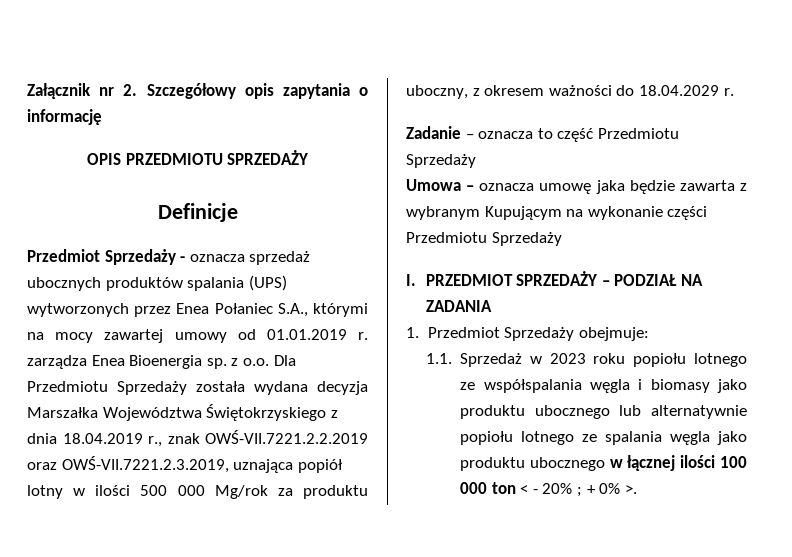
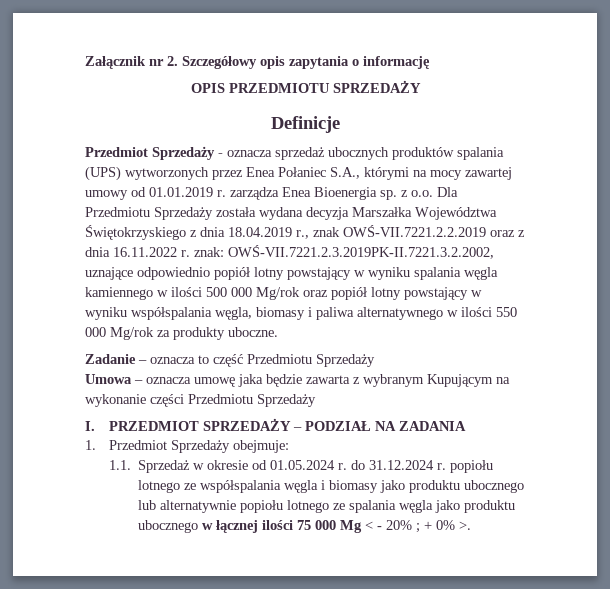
- Przedmiot Sprzedaży - oznacza sprzedaż ubocznych produktów spalania (UPS) wytworzonych przez Enea Połaniec S.A., którymi na mocy zawartej umowy od 01.01.2019 r. zarządza Enea Bioenergia sp. z o.o. Dla Przedmiotu Sprzedaży została wydana decyzja Marszałka Województwa Świętokrzyskiego z dnia 18.04.2019 r., znak OWŚ-VII.7221.2.2.2019 oraz OWŚ-VII.7221.2.3.2019, uznająca popiół lotny w ilości 500 000 Mg/rok za produktu uboczny, z okresem ważności do 18.04.2029 r.
+ Przedmiot Sprzedaży - oznacza sprzedaż ubocznych produktów spalania (UPS) wytworzonych przez Enea Połaniec S.A., którymi na mocy zawartej umowy od 01.01.2019 r. zarządza Enea Bioenergia sp. z o.o. Dla Przedmiotu Sprzedaży została wydana decyzja Marszałka Województwa Świętokrzyskiego z dnia 18.04.2019 r., znak OWŚ-VII.7221.2.2.2019 oraz z dnia 16.11.2022 r. znak: OWŚ-VII.7221.2.3.2019PK-II.7221.3.2.2002, uznające odpowiednio popiół lotny powstający w wyniku spalania węgla kamiennego w ilości 500 000 Mg/rok oraz popiół lotny powstający w wyniku współspalania węgla, biomasy i paliwa alternatywnego w ilości 550 000 Mg/rok za produkty uboczne.
- 1.1. Sprzedaż w 2023 roku popiołu lotnego ze współspalania węgla i biomasy jako produktu ubocznego lub alternatywnie popiołu lotnego ze spalania węgla jako produktu ubocznego w łącznej ilości 100 000 ton < - 20% ; + 0% >.
+ 1.1. Sprzedaż w okresie od 01.05.2024 r. do 31.12.2024 r. popiołu lotnego ze współspalania węgla i biomasy jako produktu ubocznego lub alternatywnie popiołu lotnego ze spalania węgla jako produktu ubocznego w łącznej ilości 75 000 Mg < - 20% ; + 0% >.

